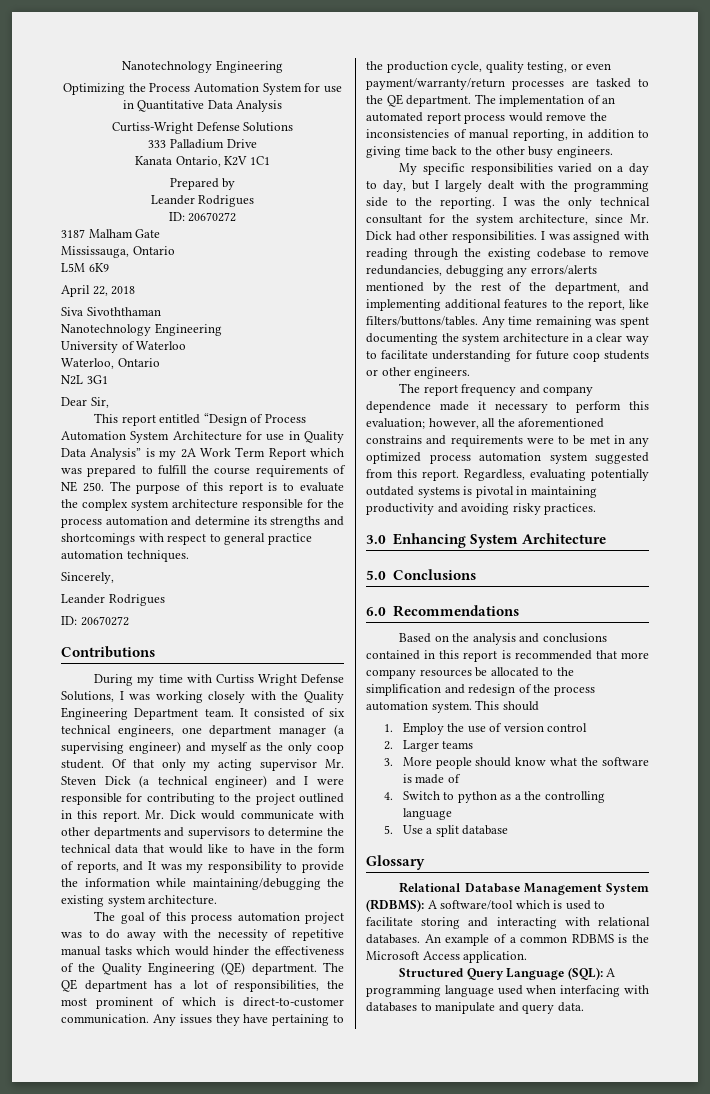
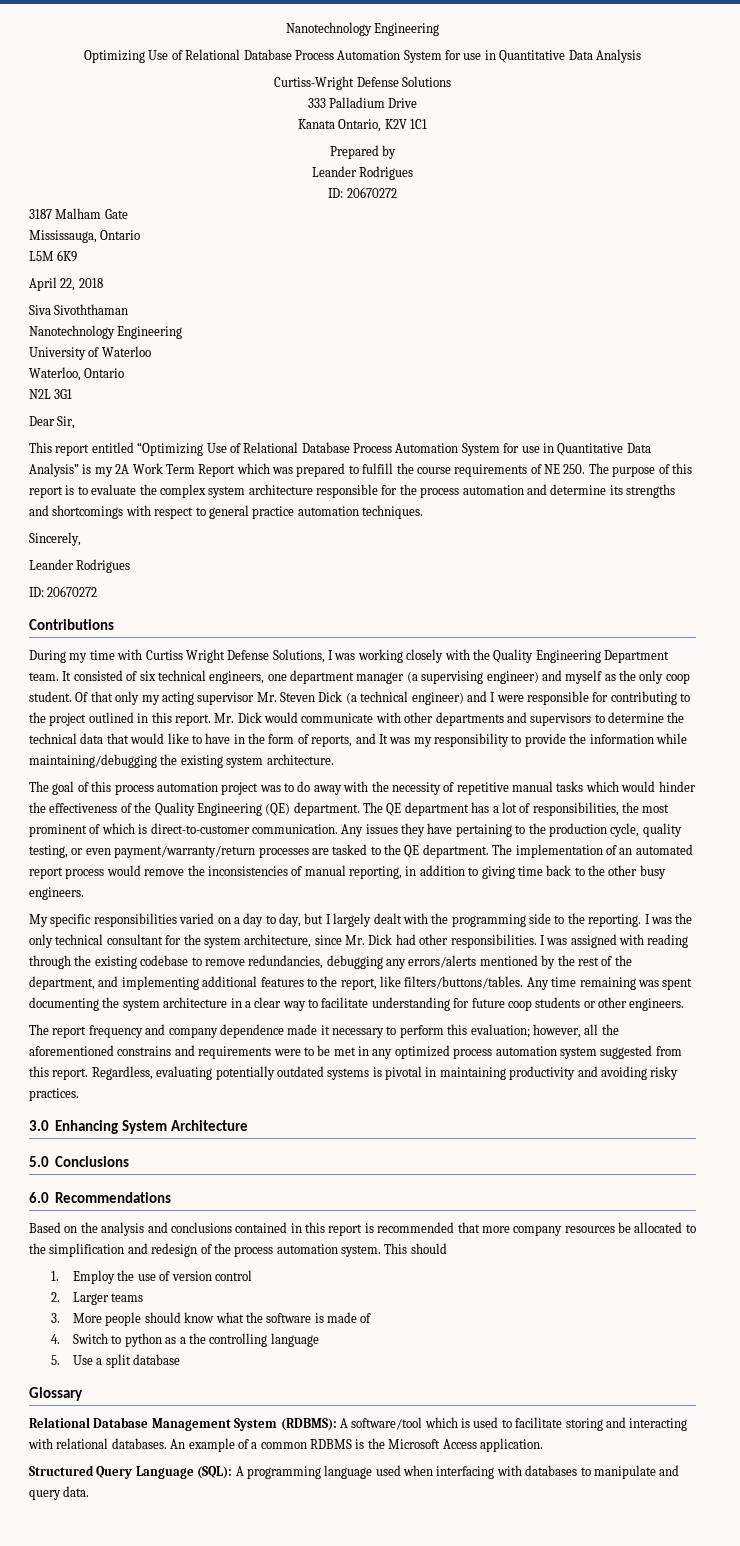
- Optimizing the Process Automation System for use in Quantitative Data Analysis
+ Optimizing Use of Relational Database Process Automation System for use in Quantitative Data Analysis
- This report entitled “Design of Process Automation System Architecture for use in Quality Data Analysis” is my 2A Work Term Report which was prepared to fulfill the course requirements of NE 250. The purpose of this report is to evaluate the complex system architecture responsible for the process automation and determine its strengths and shortcomings with respect to general practice automation techniques.
+ This report entitled “Optimizing Use of Relational Database Process Automation System for use in Quantitative Data Analysis” is my 2A Work Term Report which was prepared to fulfill the course requirements of NE 250. The purpose of this report is to evaluate the complex system architecture responsible for the process automation and determine its strengths and shortcomings with respect to general practice automation techniques.

